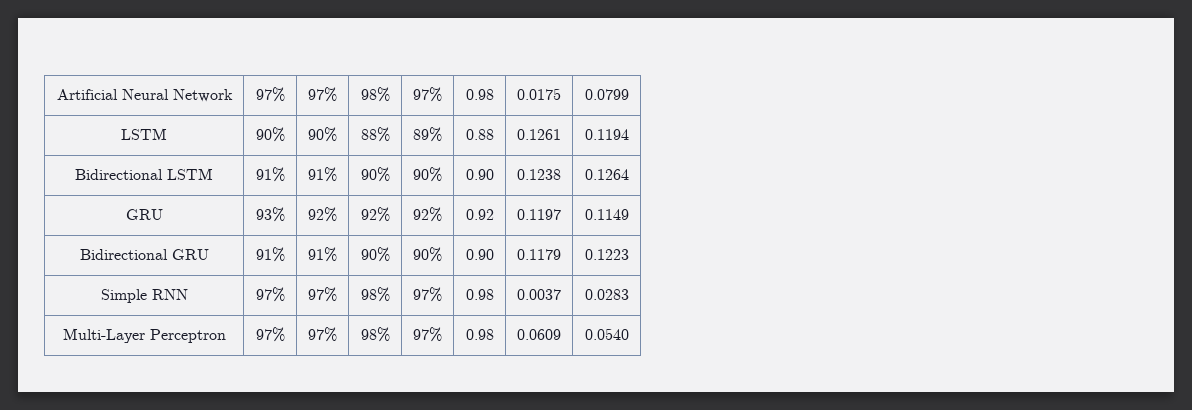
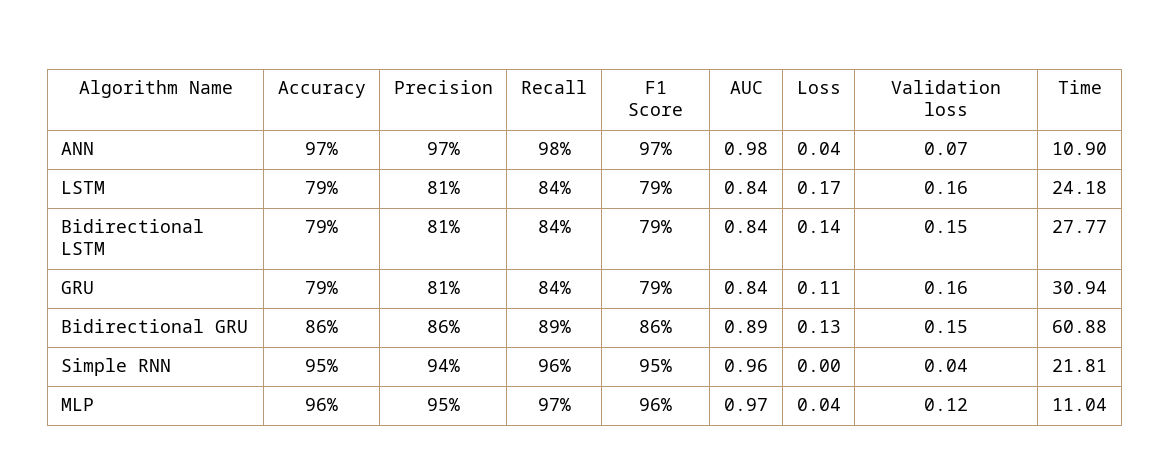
- Artificial Neural Network | 97% | 97% | 98% | 97% | 0.98 | 0.0175 | 0.0799
- LSTM | 90% | 90% | 88% | 89% | 0.88 | 0.1261 | 0.1194
- Bidirectional LSTM | 91% | 91% | 90% | 90% | 0.90 | 0.1238 | 0.1264
- GRU | 93% | 92% | 92% | 92% | 0.92 | 0.1197 | 0.1149
- Bidirectional GRU | 91% | 91% | 90% | 90% | 0.90 | 0.1179 | 0.1223
- Simple RNN | 97% | 97% | 98% | 97% | 0.98 | 0.0037 | 0.0283
- Multi-Layer Perceptron | 97% | 97% | 98% | 97% | 0.98 | 0.0609 | 0.0540
+ Algorithm Name | Accuracy | Precision | Recall | F1 Score | AUC | Loss | Validation loss | Time
+ ANN | 97% | 97% | 98% | 97% | 0.98 | 0.04 | 0.07 | 10.90
+ LSTM | 79% | 81% | 84% | 79% | 0.84 | 0.17 | 0.16 | 24.18
+ Bidirectional LSTM | 79% | 81% | 84% | 79% | 0.84 | 0.14 | 0.15 | 27.77
+ GRU | 79% | 81% | 84% | 79% | 0.84 | 0.11 | 0.16 | 30.94
+ Bidirectional GRU | 86% | 86% | 89% | 86% | 0.89 | 0.13 | 0.15 | 60.88
+ Simple RNN | 95% | 94% | 96% | 95% | 0.96 | 0.00 | 0.04 | 21.81
+ MLP | 96% | 95% | 97% | 96% | 0.97 | 0.04 | 0.12 | 11.04

